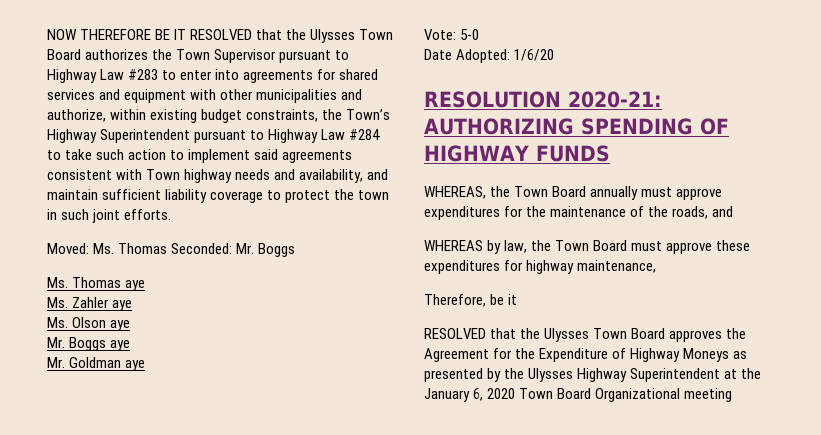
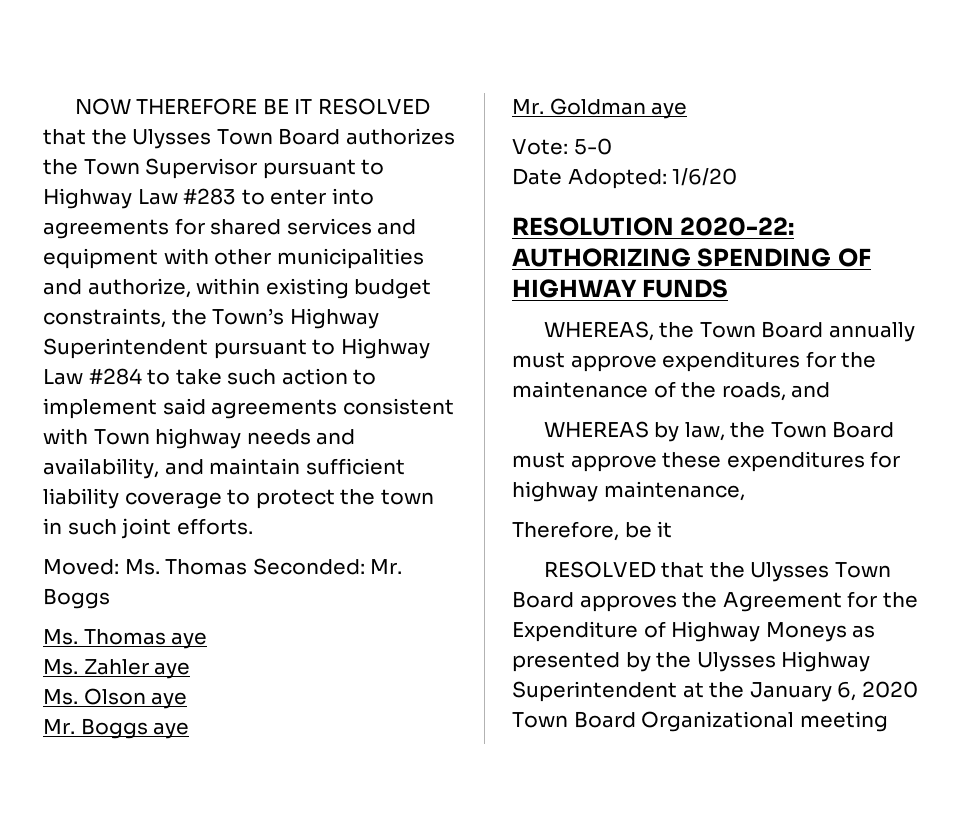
- RESOLUTION 2020-21: AUTHORIZING SPENDING OF HIGHWAY FUNDS
+ RESOLUTION 2020-22: AUTHORIZING SPENDING OF HIGHWAY FUNDS

